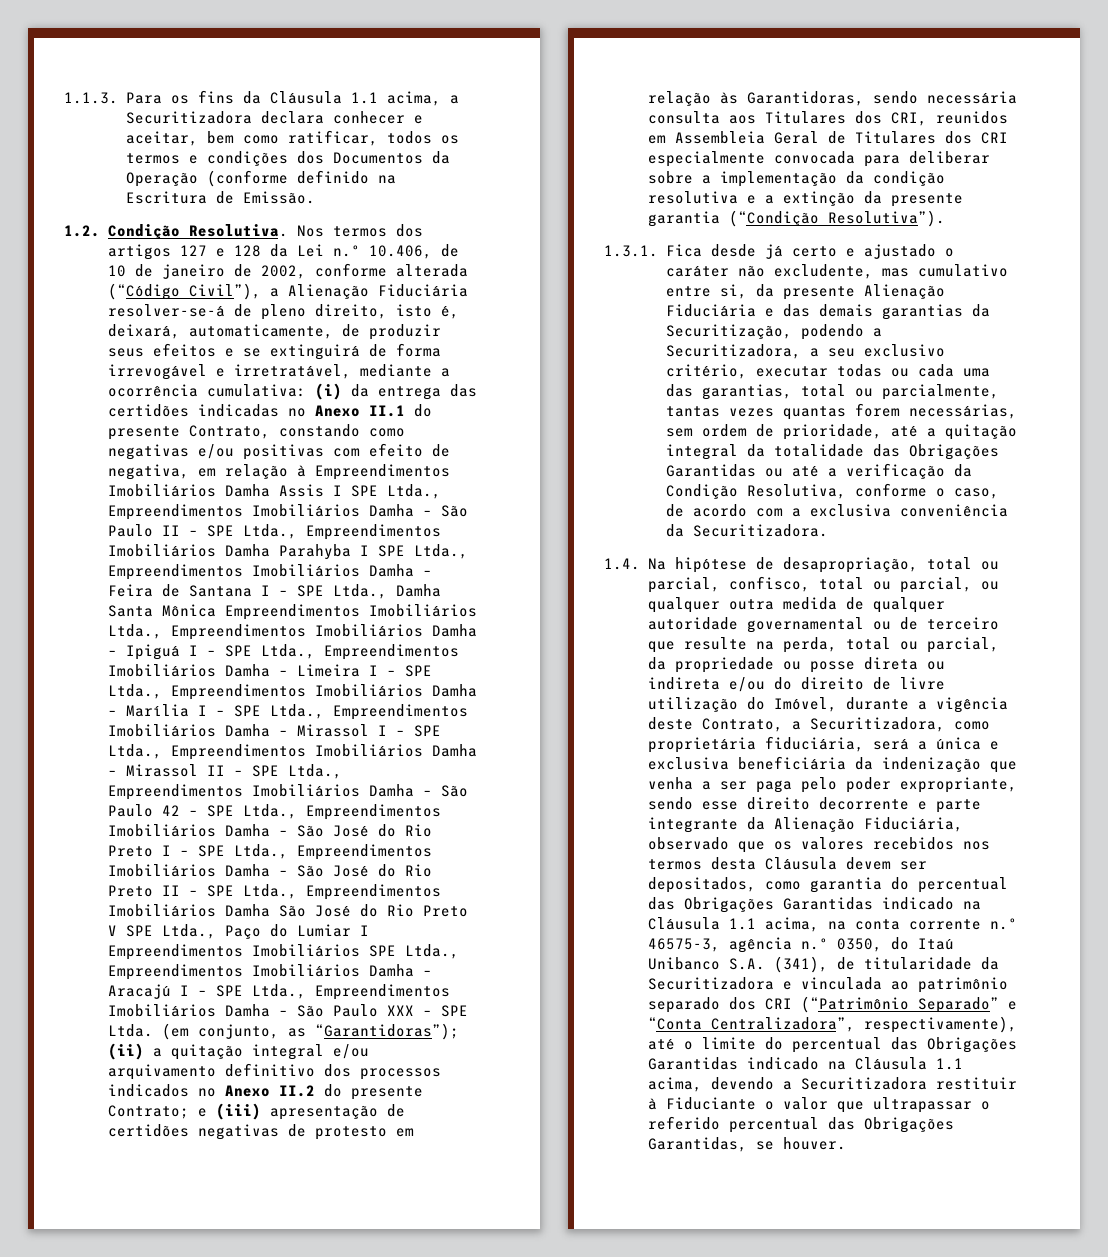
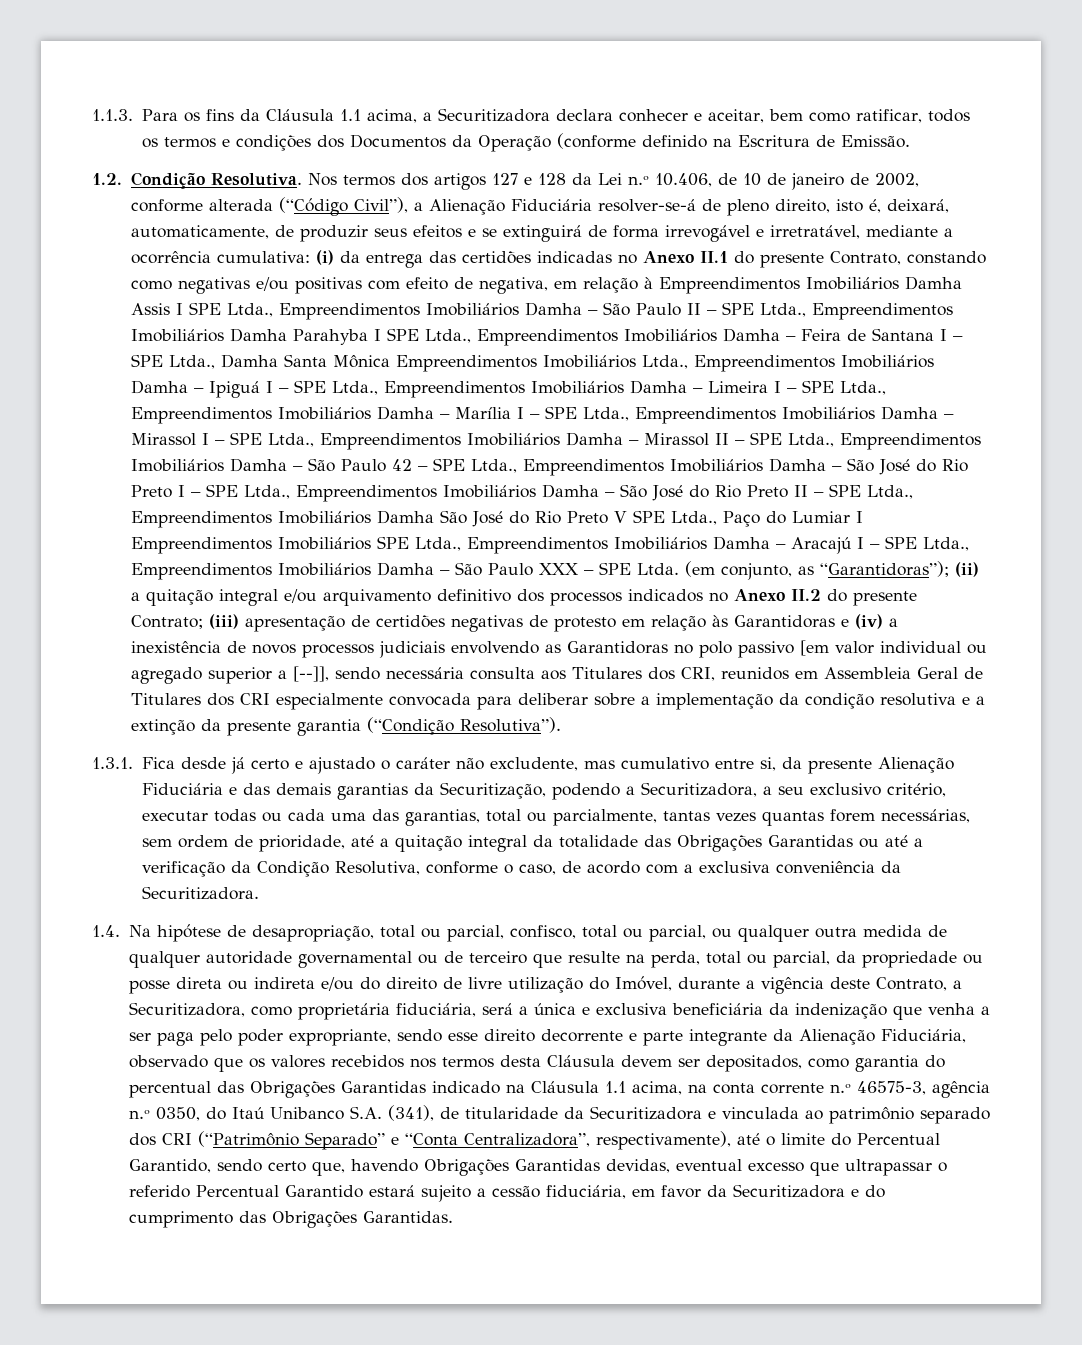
- e (iii) apresentação de certidões negativas de protesto em relação às Garantidoras, sendo necessária consulta aos Titulares dos CRI, reunidos em Assembleia Geral de Titulares dos CRI especialmente convocada para deliberar sobre a implementação da condição resolutiva e a extinção da presente garantia (“Condição Resolutiva”).
+ (iii) apresentação de certidões negativas de protesto em relação às Garantidoras e (iv) a inexistência de novos processos judiciais envolvendo as Garantidoras no polo passivo [em valor individual ou agregado superior a [--]], sendo necessária consulta aos Titulares dos CRI, reunidos em Assembleia Geral de Titulares dos CRI especialmente convocada para deliberar sobre a implementação da condição resolutiva e a extinção da presente garantia (“Condição Resolutiva”).
- 1.4. Na hipótese de desapropriação, total ou parcial, confisco, total ou parcial, ou qualquer outra medida de qualquer autoridade governamental ou de terceiro que resulte na perda, total ou parcial, da propriedade ou posse direta ou indireta e/ou do direito de livre utilização do Imóvel, durante a vigência deste Contrato, a Securitizadora, como proprietária fiduciária, será a única e exclusiva beneficiária da indenização que venha a ser paga pelo poder expropriante, sendo esse direito decorrente e parte integrante da Alienação Fiduciária, observado que os valores recebidos nos termos desta Cláusula devem ser depositados, como garantia do percentual das Obrigações Garantidas indicado na Cláusula 1.1 acima, na conta corrente n.º 46575-3, agência n.º 0350, do Itaú Unibanco S.A. (341), de titularidade da Securitizadora e vinculada ao patrimônio separado dos CRI (“Patrimônio Separado” e “Conta Centralizadora”, respectivamente), até o limite do percentual das Obrigações Garantidas indicado na Cláusula 1.1 acima, devendo a Securitizadora restituir à Fiduciante o valor que ultrapassar o referido percentual das Obrigações Garantidas, se houver.
+ 1.4. Na hipótese de desapropriação, total ou parcial, confisco, total ou parcial, ou qualquer outra medida de qualquer autoridade governamental ou de terceiro que resulte na perda, total ou parcial, da propriedade ou posse direta ou indireta e/ou do direito de livre utilização do Imóvel, durante a vigência deste Contrato, a Securitizadora, como proprietária fiduciária, será a única e exclusiva beneficiária da indenização que venha a ser paga pelo poder expropriante, sendo esse direito decorrente e parte integrante da Alienação Fiduciária, observado que os valores recebidos nos termos desta Cláusula devem ser depositados, como garantia do percentual das Obrigações Garantidas indicado na Cláusula 1.1 acima, na conta corrente n.º 46575-3, agência n.º 0350, do Itaú Unibanco S.A. (341), de titularidade da Securitizadora e vinculada ao patrimônio separado dos CRI (“Patrimônio Separado” e “Conta Centralizadora”, respectivamente), até o limite do Percentual Garantido, sendo certo que, havendo Obrigações Garantidas devidas, eventual excesso que ultrapassar o referido Percentual Garantido estará sujeito a cessão fiduciária, em favor da Securitizadora e do cumprimento das Obrigações Garantidas.

